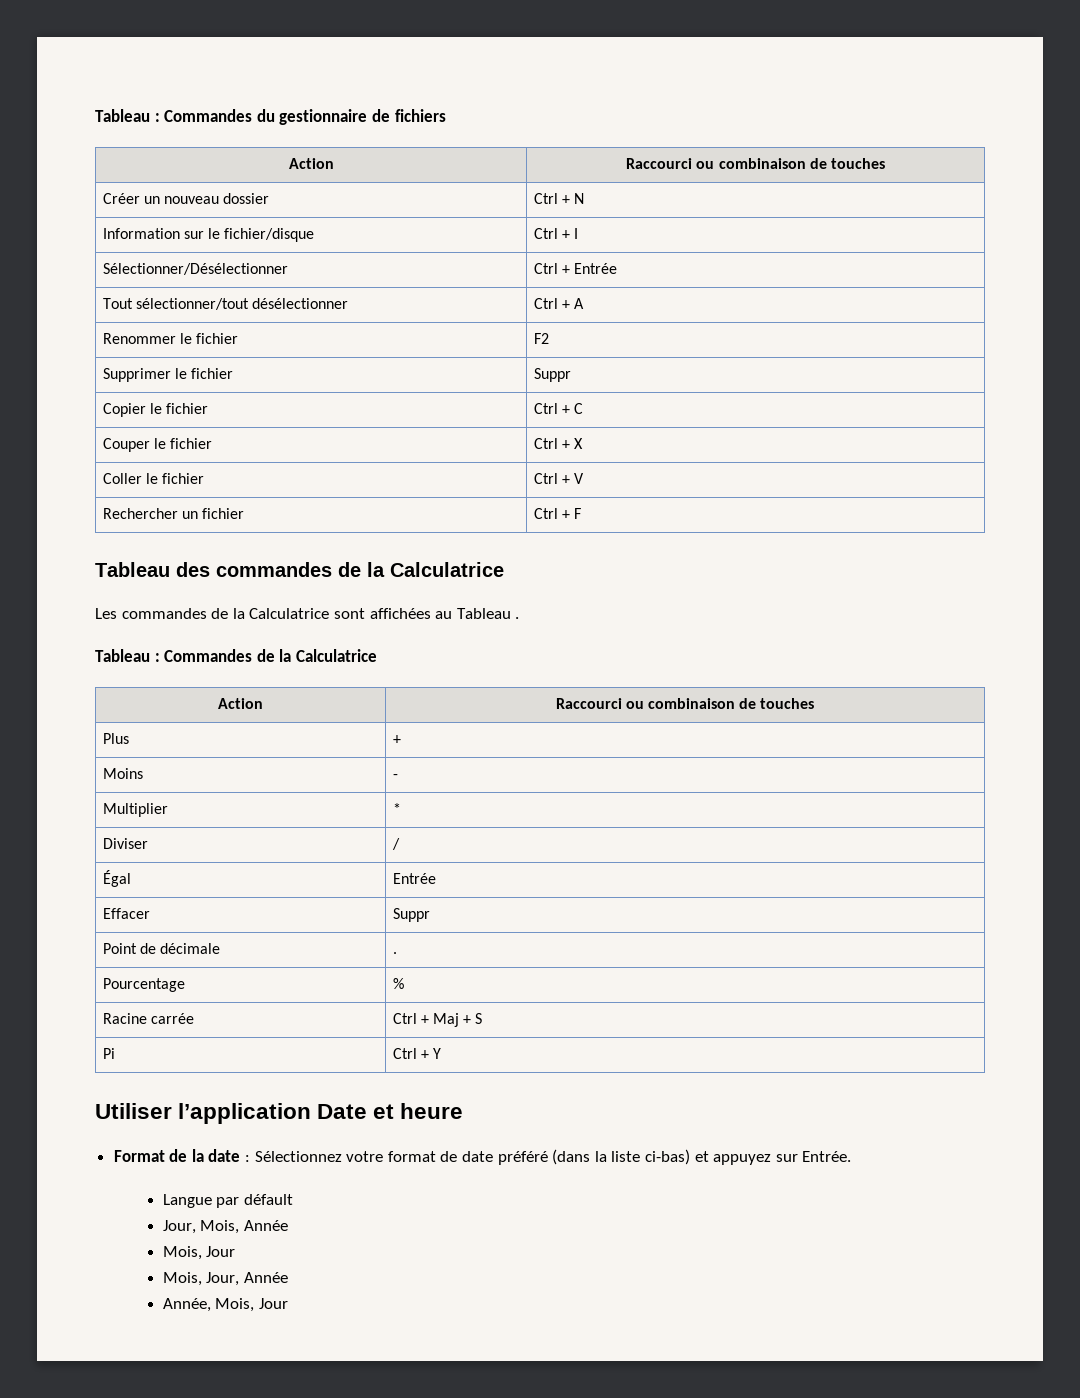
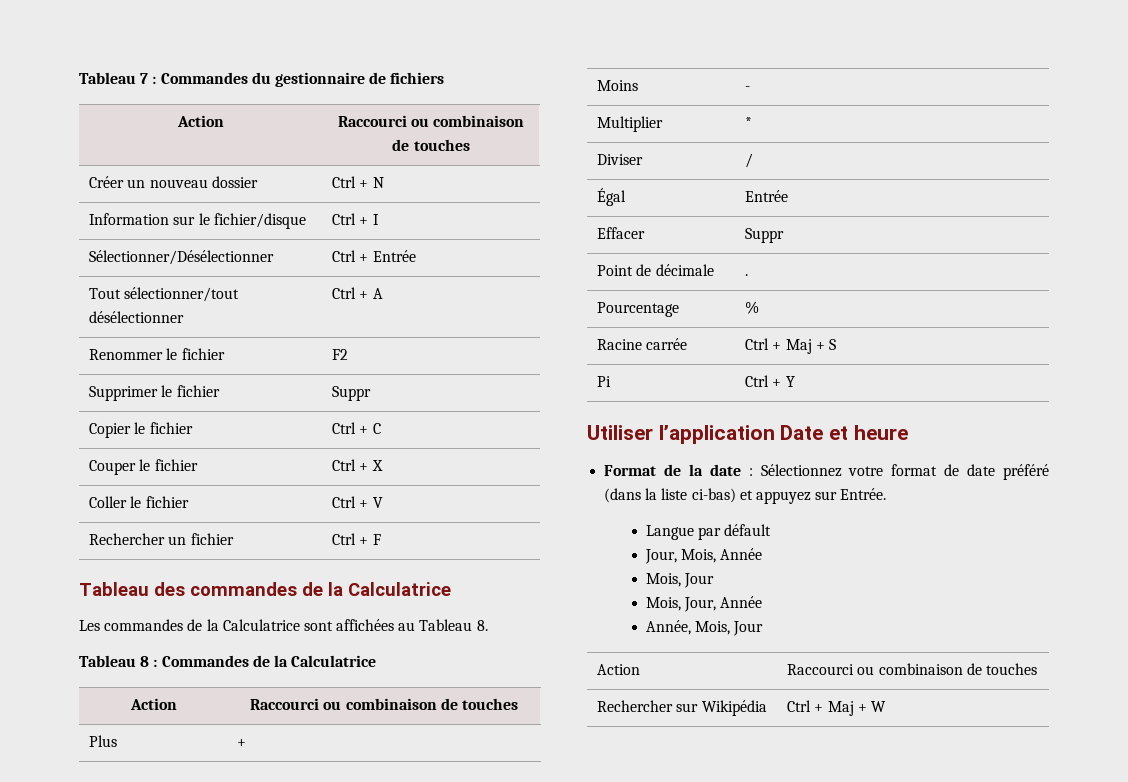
- Tableau : Commandes du gestionnaire de fichiers
+ Tableau 7 : Commandes du gestionnaire de fichiers
- Les commandes de la Calculatrice sont affichées au Tableau .
- Tableau : Commandes de la Calculatrice
+ Les commandes de la Calculatrice sont affichées au Tableau 8.
+ Tableau 8 : Commandes de la Calculatrice
  Année, Mois, Jour
+ Action | Raccourci ou combinaison de touches
+ Rechercher sur Wikipédia | Ctrl + Maj + W

